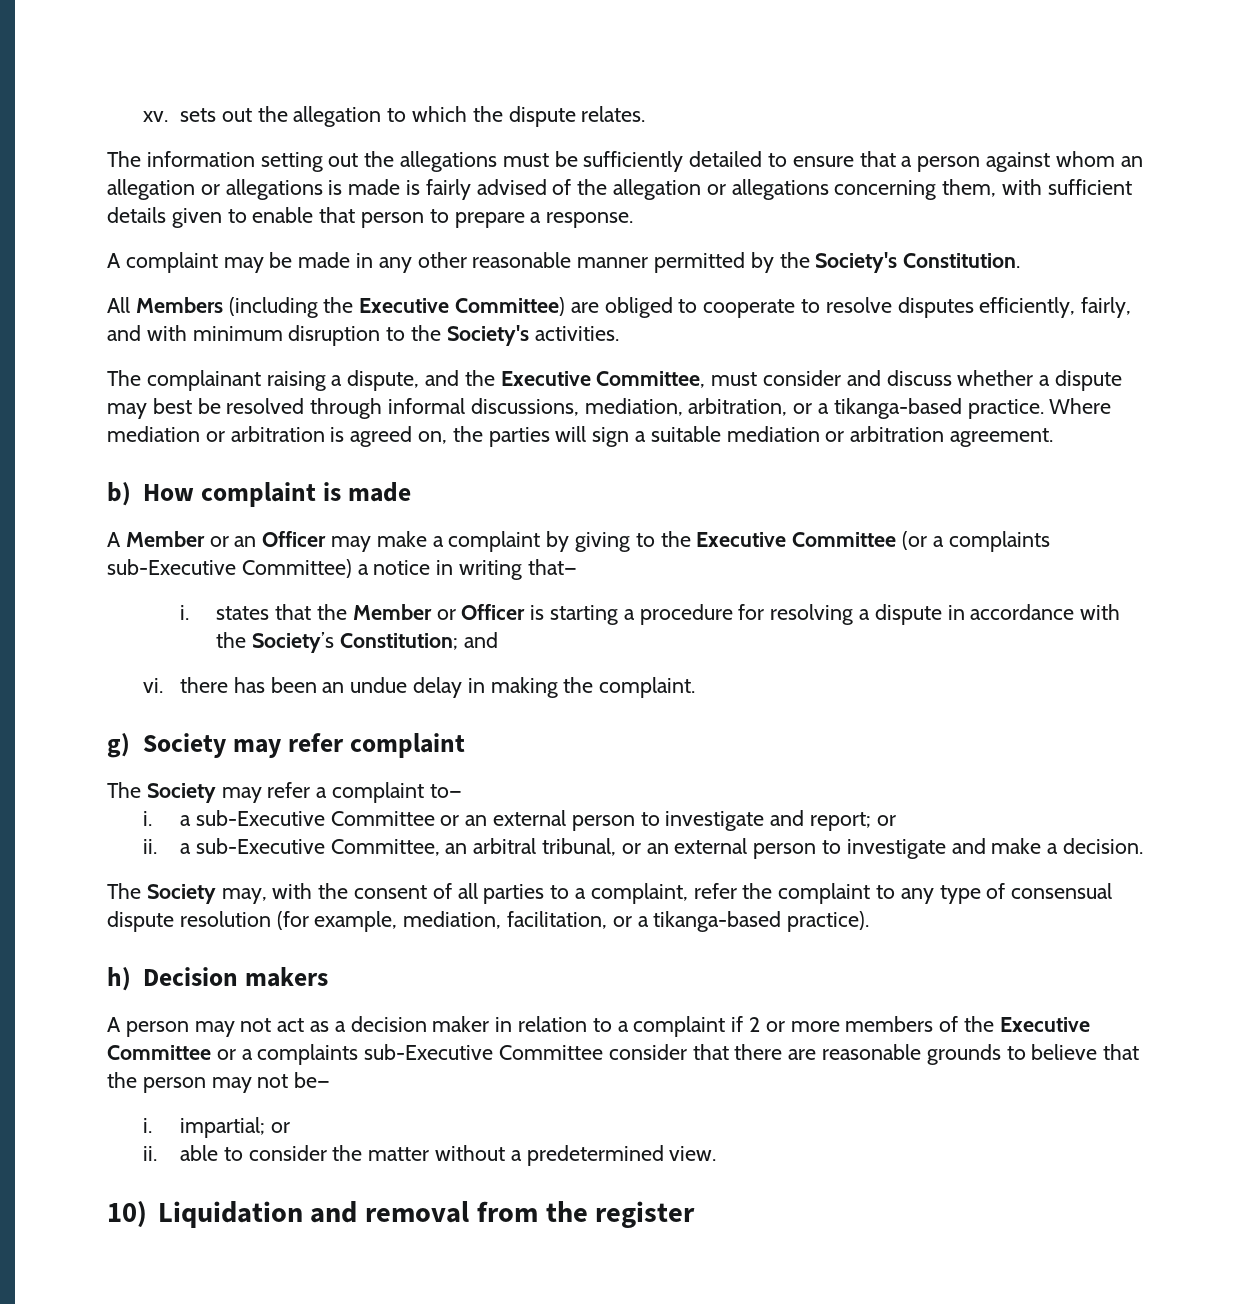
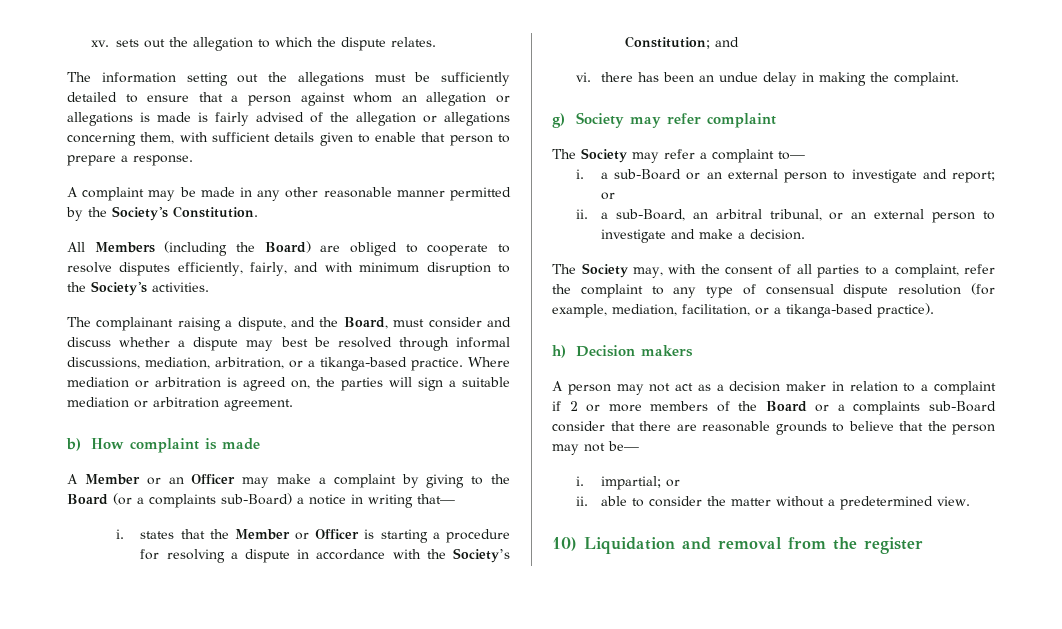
- All Members (including the Executive Committee) are obliged to cooperate to resolve disputes efficiently, fairly, and with minimum disruption to the Society's activities.
+ All Members (including the Board) are obliged to cooperate to resolve disputes efficiently, fairly, and with minimum disruption to the Society's activities.
- The complainant raising a dispute, and the Executive Committee, must consider and discuss whether a dispute may best be resolved through informal discussions, mediation, arbitration, or a tikanga-based practice.
+ The complainant raising a dispute, and the Board, must consider and discuss whether a dispute may best be resolved through informal discussions, mediation, arbitration, or a tikanga-based practice.
- A Member or an Officer may make a complaint by giving to the Executive Committee (or a complaints sub-Executive Committee) a notice in writing that—
+ A Member or an Officer may make a complaint by giving to the Board (or a complaints sub-Board) a notice in writing that—
- i. a sub-Executive Committee or an external person to investigate and report; or
+ i. a sub-Board or an external person to investigate and report; or
- ii. a sub-Executive Committee, an arbitral tribunal, or an external person to investigate and make a decision.
+ ii. a sub-Board, an arbitral tribunal, or an external person to investigate and make a decision.
- A person may not act as a decision maker in relation to a complaint if 2 or more members of the Executive Committee or a complaints sub-Executive Committee consider that there are reasonable grounds to believe that the person may not be—
+ A person may not act as a decision maker in relation to a complaint if 2 or more members of the Board or a complaints sub-Board consider that there are reasonable grounds to believe that the person may not be—

